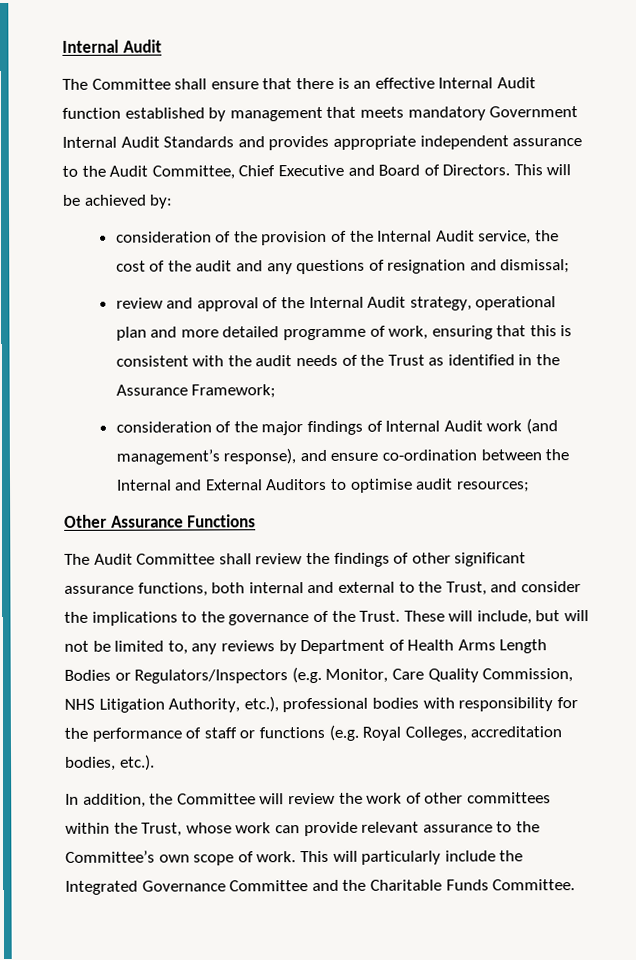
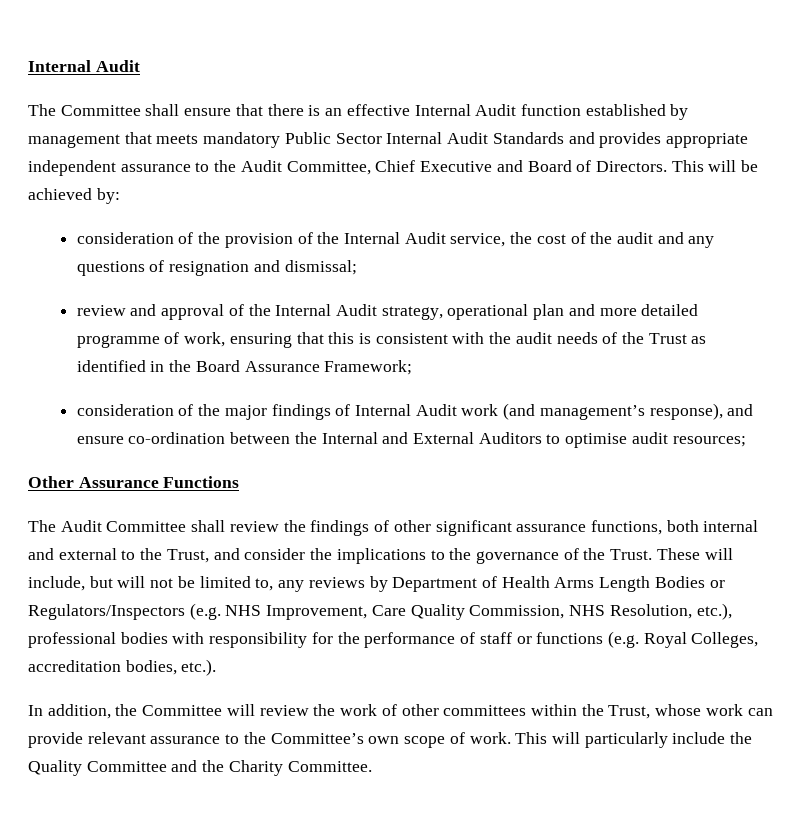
- The Committee shall ensure that there is an effective Internal Audit function established by management that meets mandatory Government Internal Audit Standards and provides appropriate independent assurance to the Audit Committee, Chief Executive and Board of Directors.
+ The Committee shall ensure that there is an effective Internal Audit function established by management that meets mandatory Public Sector Internal Audit Standards and provides appropriate independent assurance to the Audit Committee, Chief Executive and Board of Directors.
- review and approval of the Internal Audit strategy, operational plan and more detailed programme of work, ensuring that this is consistent with the audit needs of the Trust as identified in the Assurance Framework;
+ review and approval of the Internal Audit strategy, operational plan and more detailed programme of work, ensuring that this is consistent with the audit needs of the Trust as identified in the Board Assurance Framework;
- These will include, but will not be limited to, any reviews by Department of Health Arms Length Bodies or Regulators/Inspectors (e.g. Monitor, Care Quality Commission, NHS Litigation Authority, etc.), professional bodies with responsibility for the performance of staff or functions (e.g. Royal Colleges, accreditation bodies, etc.).
+ These will include, but will not be limited to, any reviews by Department of Health Arms Length Bodies or Regulators/Inspectors (e.g. NHS Improvement, Care Quality Commission, NHS Resolution, etc.), professional bodies with responsibility for the performance of staff or functions (e.g. Royal Colleges, accreditation bodies, etc.).
- This will particularly include the Integrated Governance Committee and the Charitable Funds Committee.
+ This will particularly include the Quality Committee and the Charity Committee.

